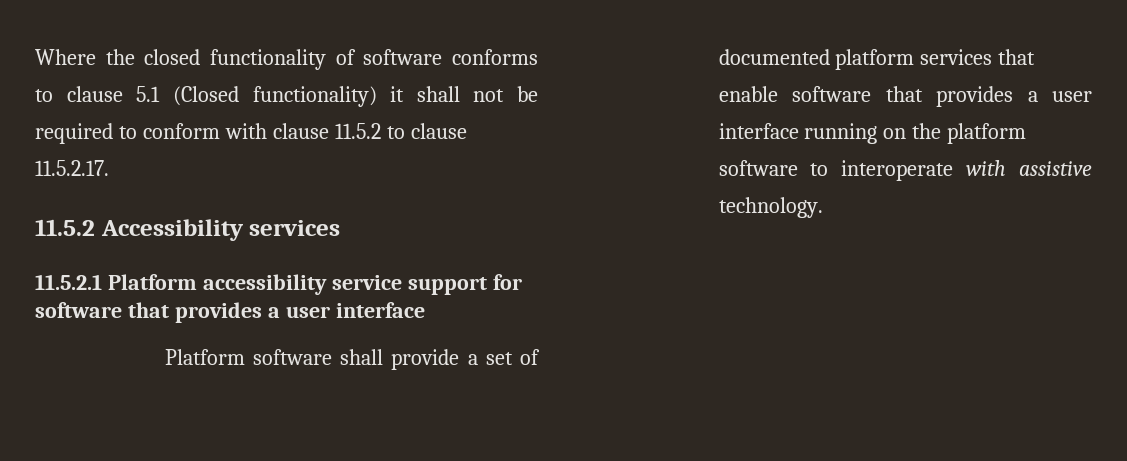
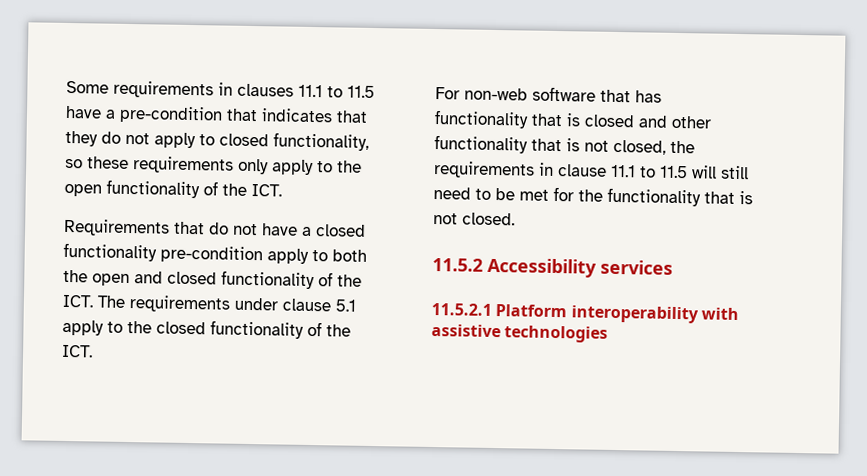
- Where the closed functionality of software conforms to clause 5.1 (Closed functionality) it shall not be required to conform with clause 11.5.2 to clause 11.5.2.17.
+ Some requirements in clauses 11.1 to 11.5 have a pre-condition that indicates that they do not apply to closed functionality, so these requirements only apply to the open functionality of the ICT.
+ Requirements that do not have a closed functionality pre-condition apply to both the open and closed functionality of the ICT. The requirements under clause 5.1 apply to the closed functionality of the ICT.
+ For non-web software that has functionality that is closed and other functionality that is not closed, the requirements in clause 11.1 to 11.5 will still need to be met for the functionality that is not closed.
- 11.5.2.1 Platform accessibility service support for software that provides a user interface
- Platform software shall provide a set of documented platform services that enable software that provides a user interface running on the platform software to interoperate with assistive technology.
+ 11.5.2.1 Platform interoperability with assistive technologies

